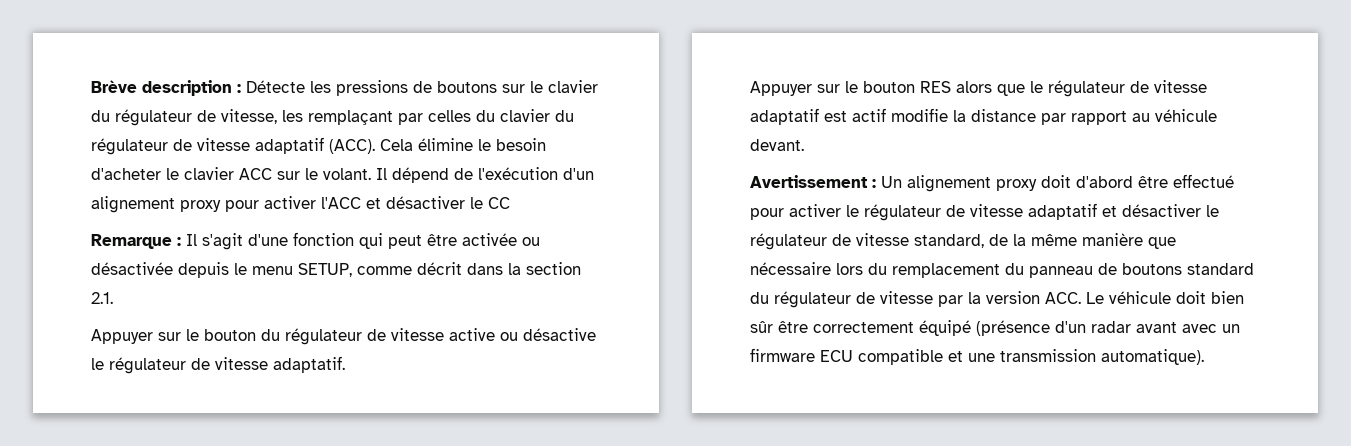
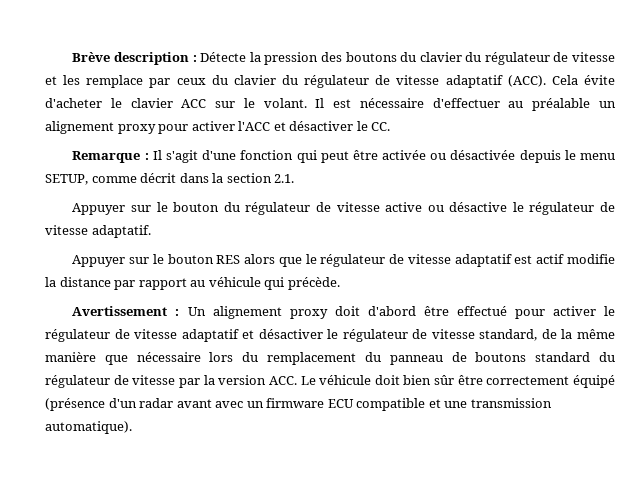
- Brève description : Détecte les pressions de boutons sur le clavier du régulateur de vitesse, les remplaçant par celles du clavier du régulateur de vitesse adaptatif (ACC).
+ Brève description : Détecte la pression des boutons du clavier du régulateur de vitesse et les remplace par ceux du clavier du régulateur de vitesse adaptatif (ACC).
- Cela élimine le besoin d'acheter le clavier ACC sur le volant.
+ Cela évite d'acheter le clavier ACC sur le volant.
- Il dépend de l'exécution d'un alignement proxy pour activer l'ACC et désactiver le CC
+ Il est nécessaire d'effectuer au préalable un alignement proxy pour activer l'ACC et désactiver le CC.
- Appuyer sur le bouton RES alors que le régulateur de vitesse adaptatif est actif modifie la distance par rapport au véhicule devant.
+ Appuyer sur le bouton RES alors que le régulateur de vitesse adaptatif est actif modifie la distance par rapport au véhicule qui précède.

